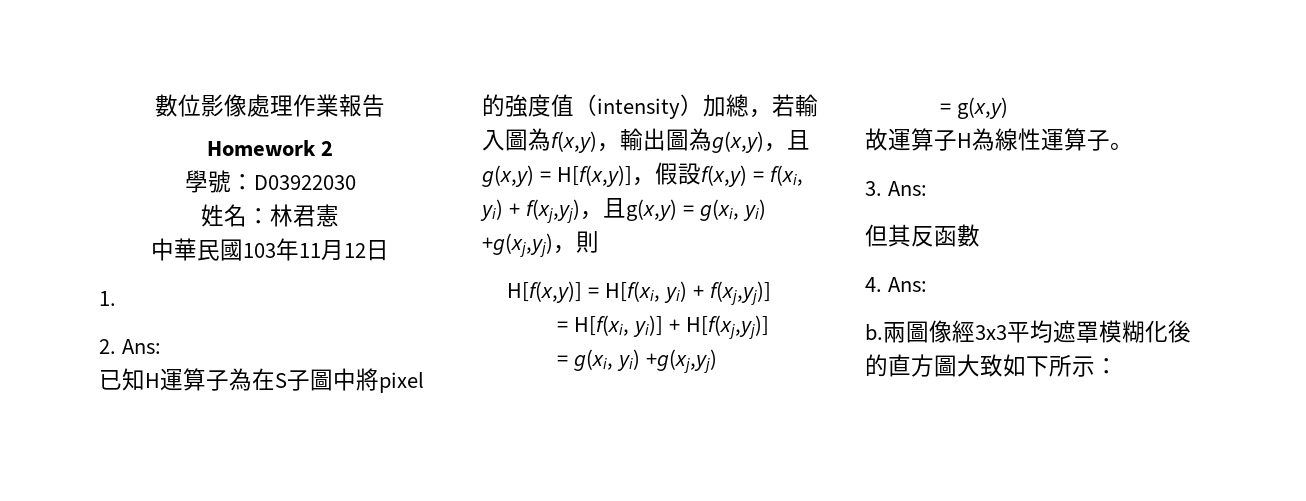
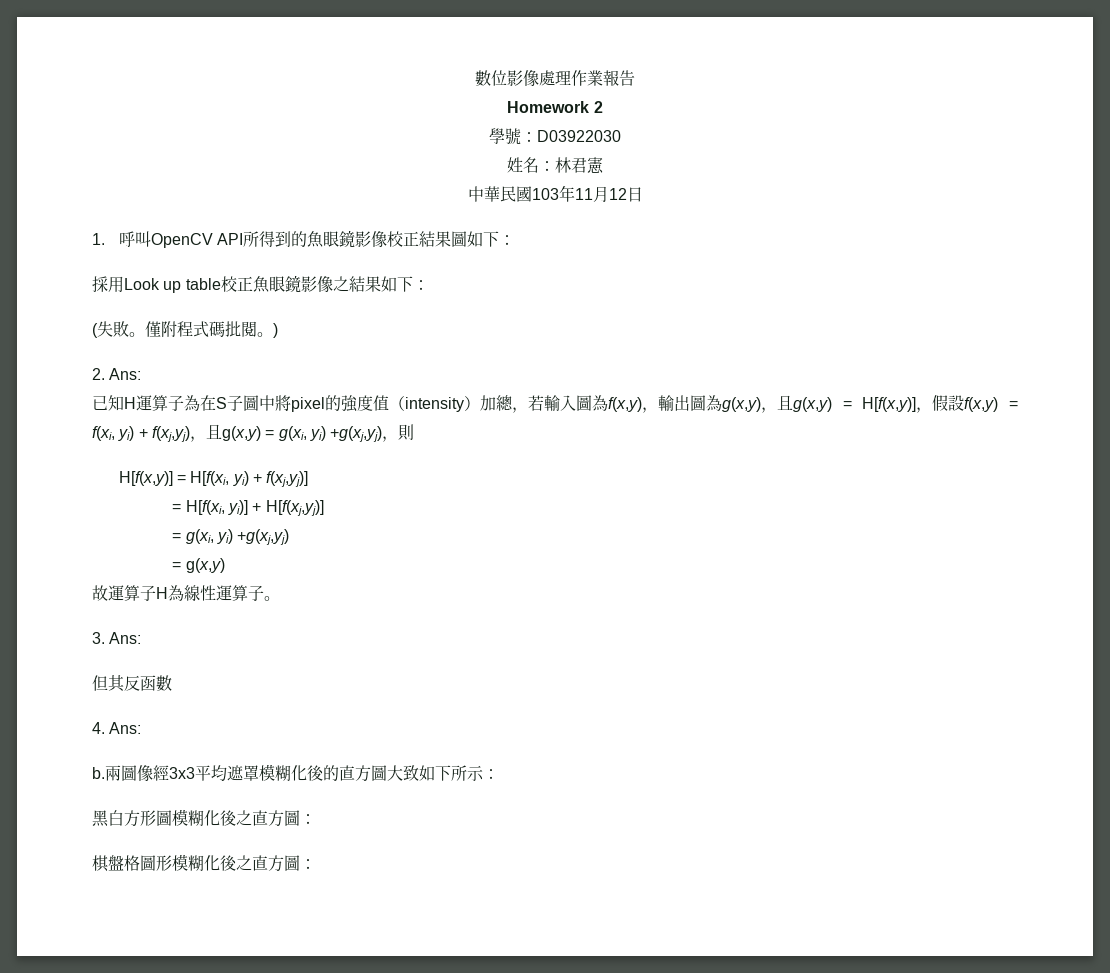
- 1.
+ 1.呼叫OpenCV API所得到的魚眼鏡影像校正結果圖如下：
+ 採用Look up table校正魚眼鏡影像之結果如下：
+ (失敗。僅附程式碼批閱。)
+ 黑白方形圖模糊化後之直方圖：
+ 棋盤格圖形模糊化後之直方圖：

